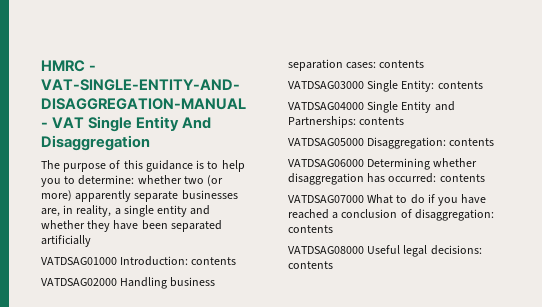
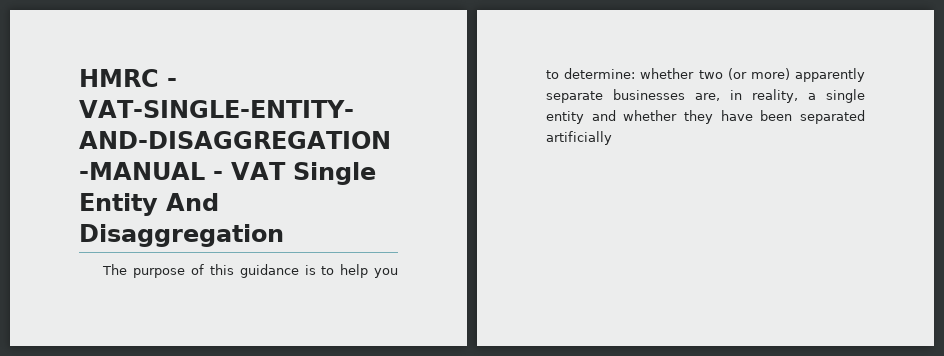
- VATDSAG01000 Introduction: contents
- VATDSAG02000 Handling business separation cases: contents
- VATDSAG03000 Single Entity: contents
- VATDSAG04000 Single Entity and Partnerships: contents
- VATDSAG05000 Disaggregation: contents
- VATDSAG06000 Determining whether disaggregation has occurred: contents
- VATDSAG07000 What to do if you have reached a conclusion of disaggregation: contents
- VATDSAG08000 Useful legal decisions: contents

